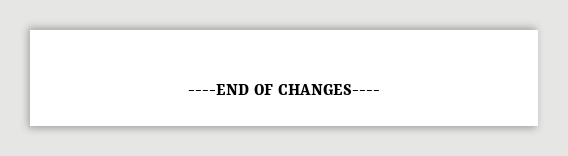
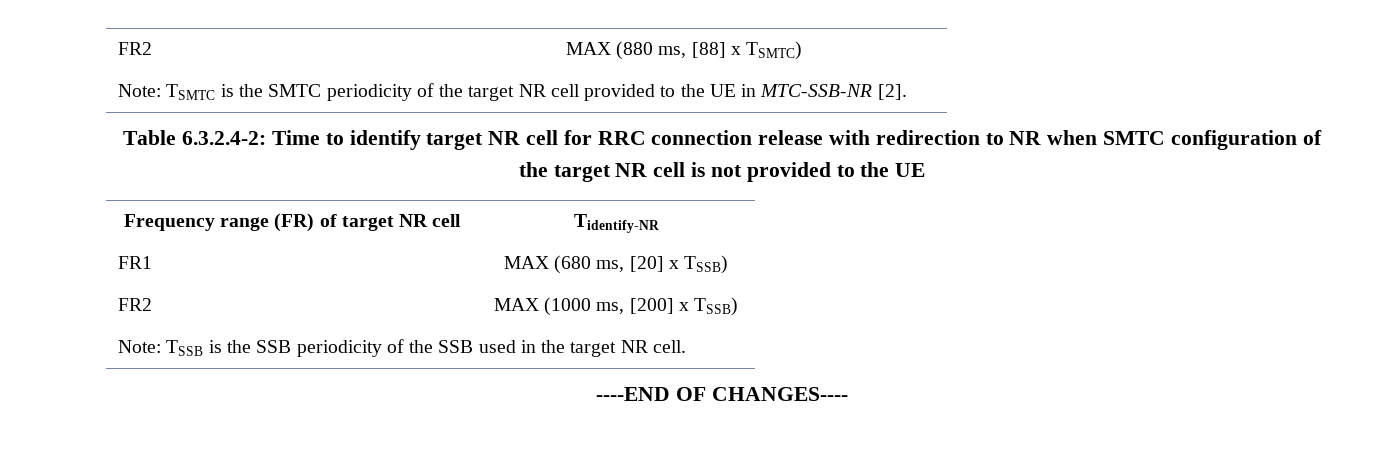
+ FR2 | MAX (880 ms, [88] x TSMTC)
+ Note: TSMTC is the SMTC periodicity of the target NR cell provided to the UE in MTC-SSB-NR [2].
+ Table 6.3.2.4-2: Time to identify target NR cell for RRC connection release with redirection to NR when SMTC configuration of the target NR cell is not provided to the UE
+ Frequency range (FR) of target NR cell | Tidentify-NR
+ FR1 | MAX (680 ms, [20] x TSSB)
+ FR2 | MAX (1000 ms, [200] x TSSB)
+ Note: TSSB is the SSB periodicity of the SSB used in the target NR cell.

